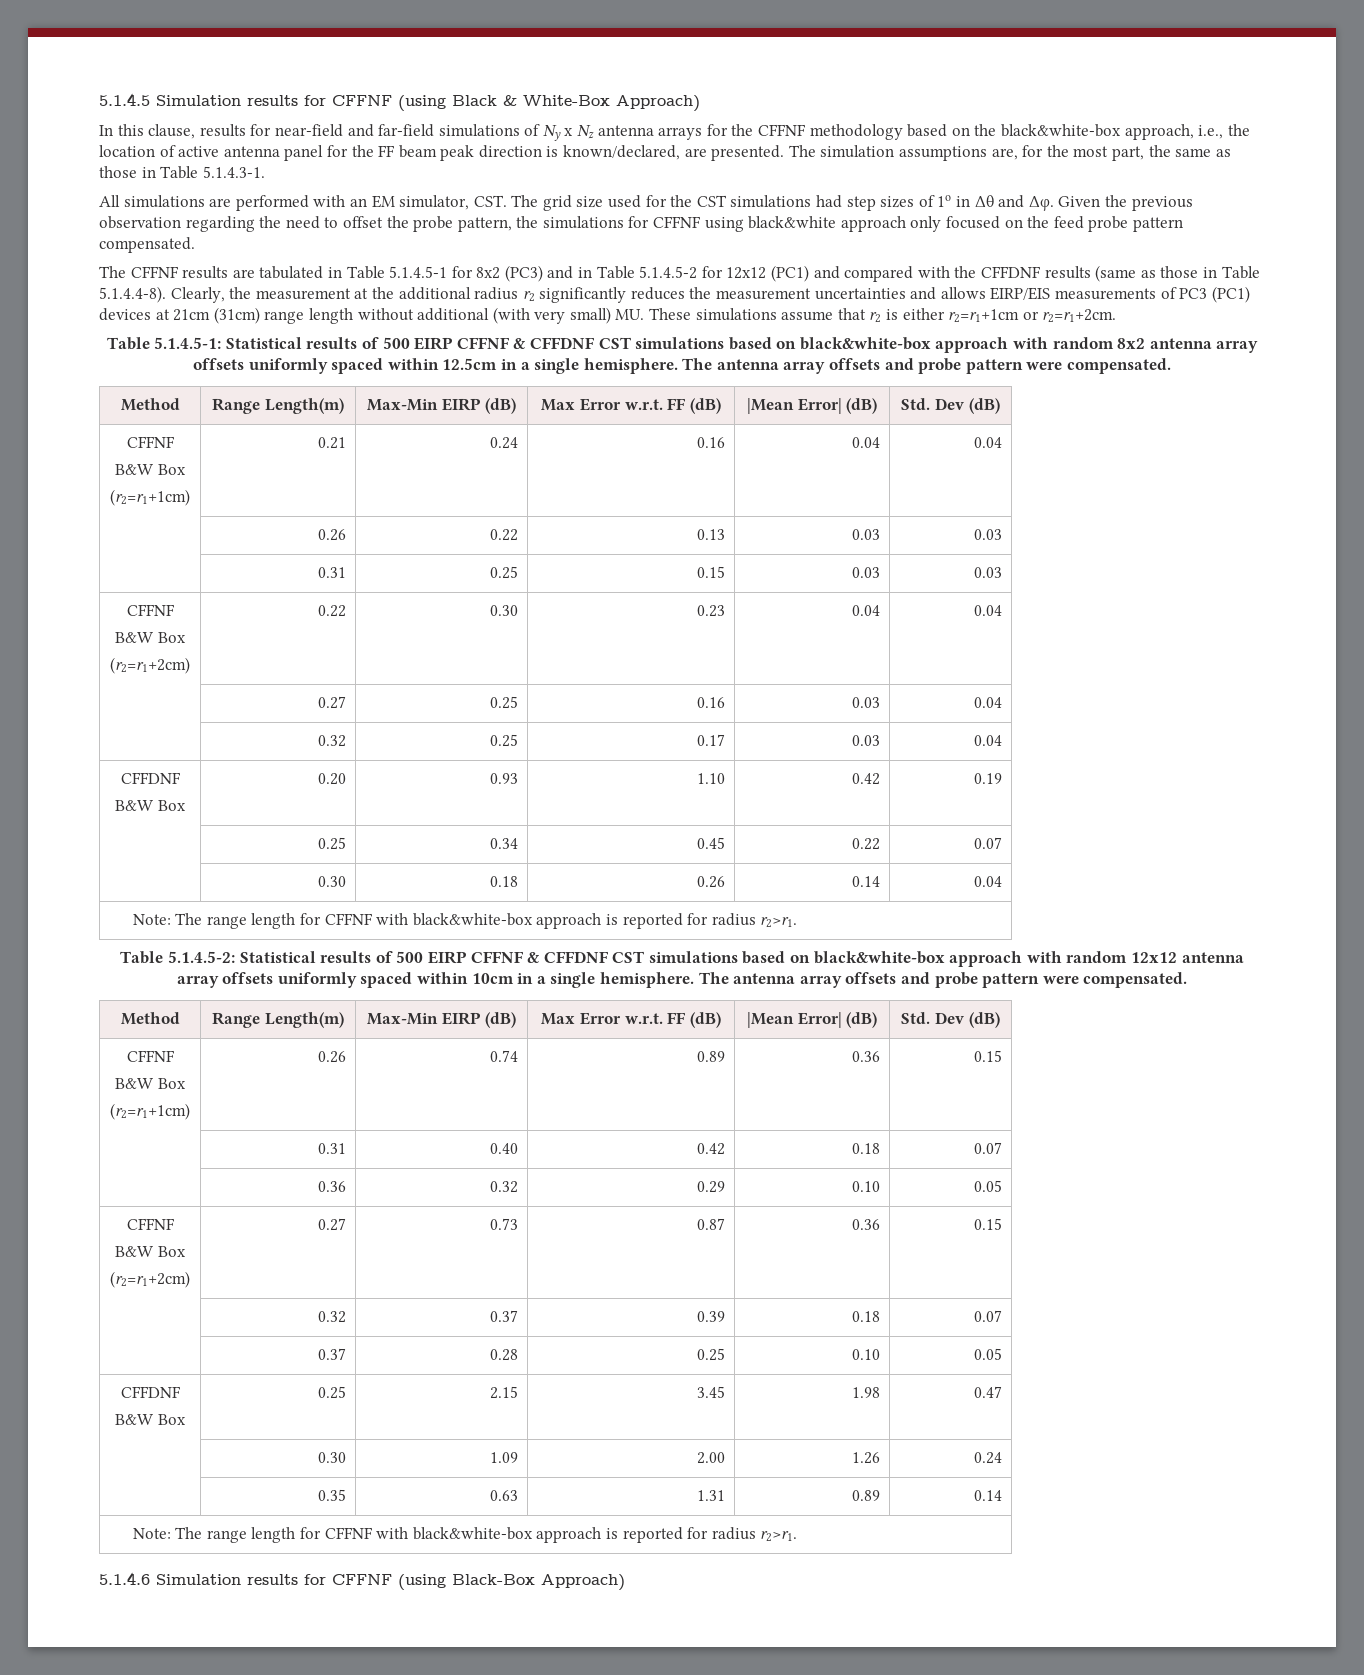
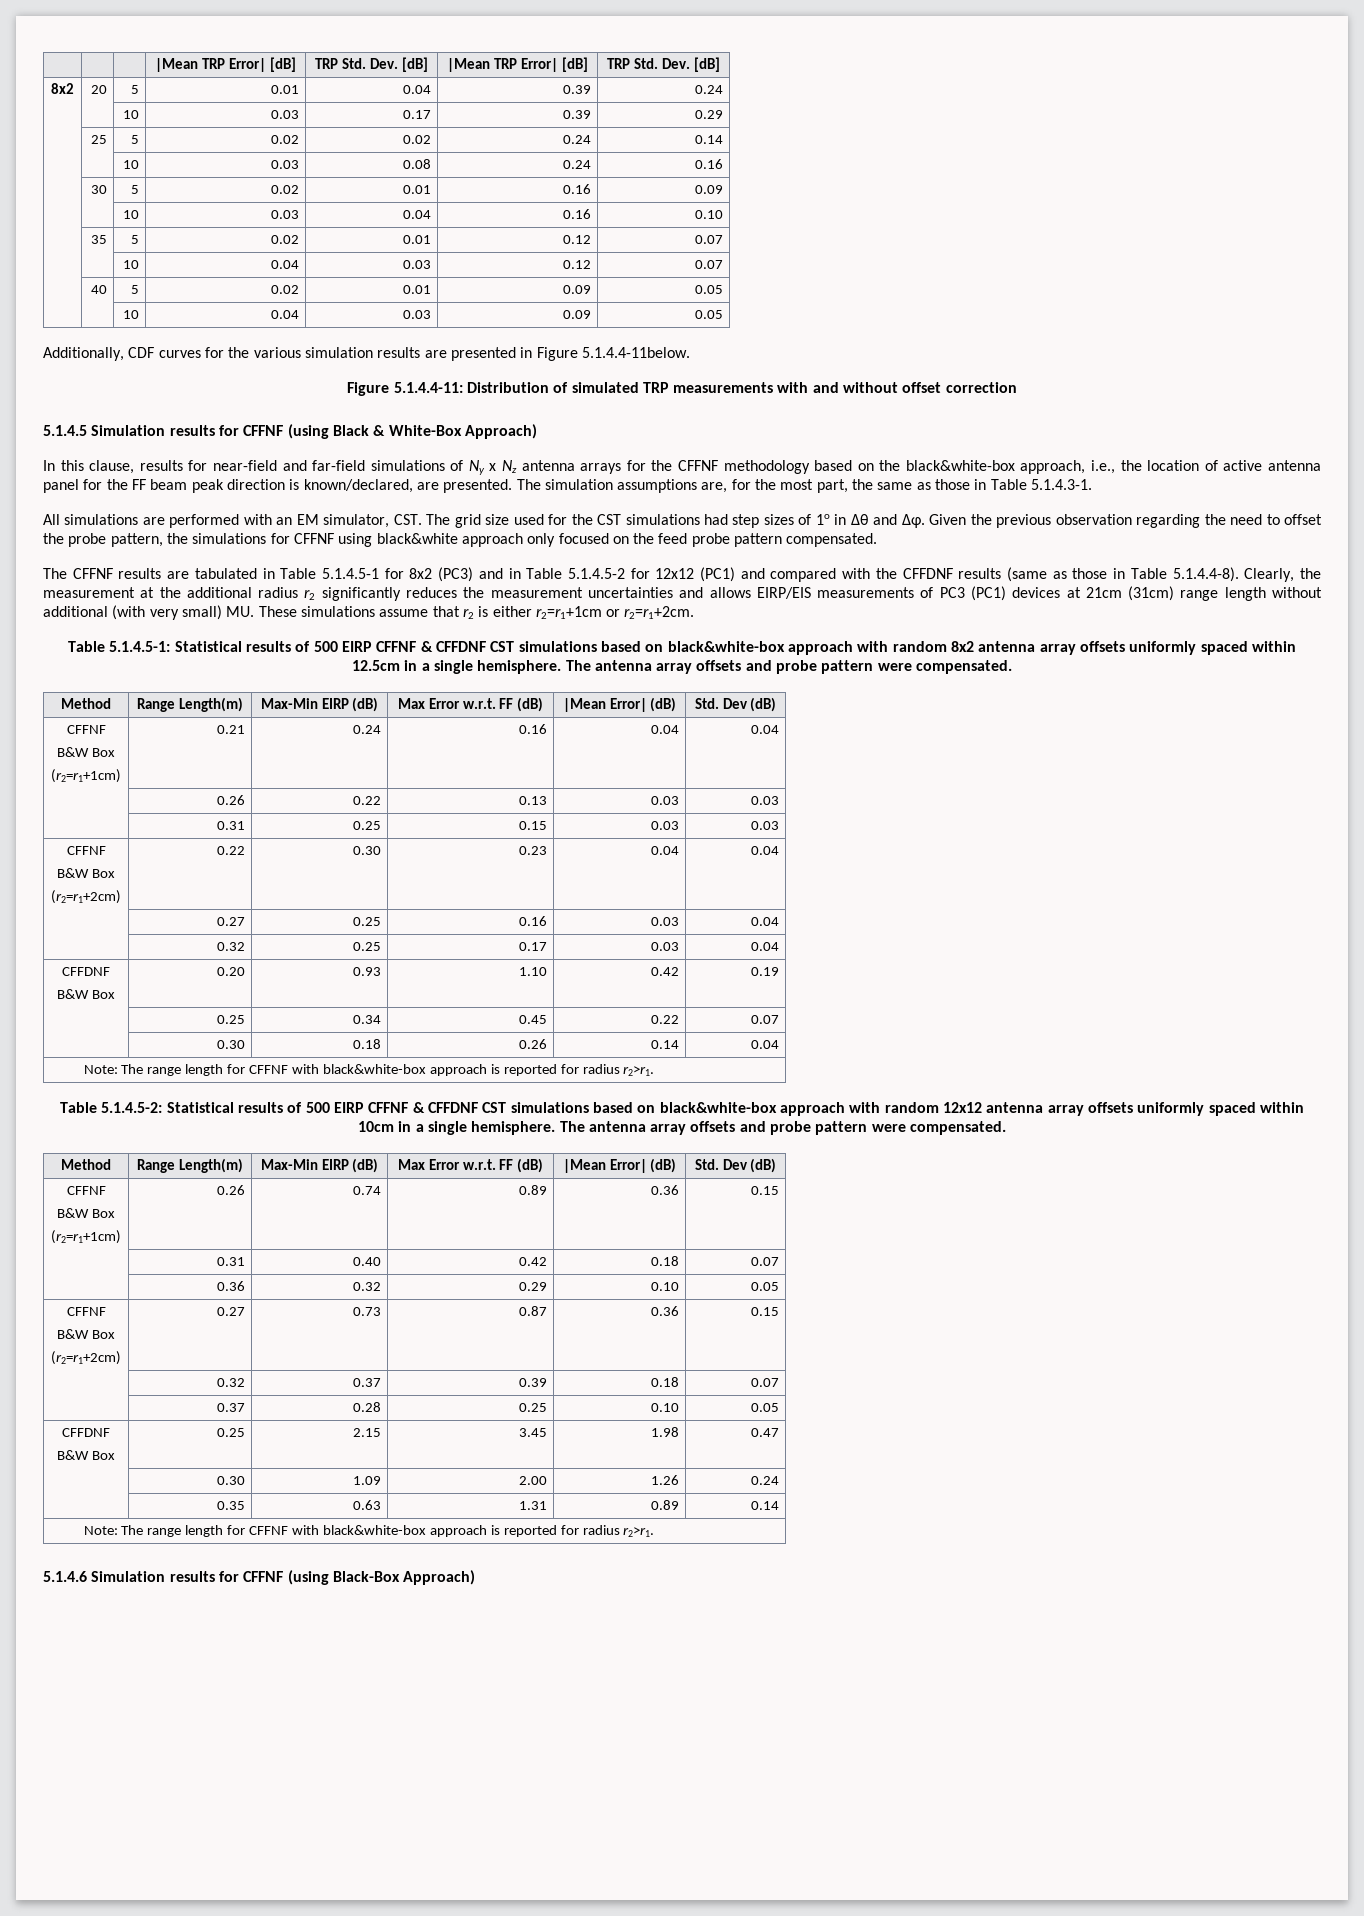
+ | | | |Mean TRP Error| [dB] | TRP Std. Dev. [dB] | |Mean TRP Error| [dB] | TRP Std. Dev. [dB]
+ 8x2 | 20 | 5 | 0.01 | 0.04 | 0.39 | 0.24
+ | | 10 | 0.03 | 0.17 | 0.39 | 0.29
+ | 25 | 5 | 0.02 | 0.02 | 0.24 | 0.14
+ | | 10 | 0.03 | 0.08 | 0.24 | 0.16
+ | 30 | 5 | 0.02 | 0.01 | 0.16 | 0.09
+ | | 10 | 0.03 | 0.04 | 0.16 | 0.10
+ | 35 | 5 | 0.02 | 0.01 | 0.12 | 0.07
+ | | 10 | 0.04 | 0.03 | 0.12 | 0.07
+ | 40 | 5 | 0.02 | 0.01 | 0.09 | 0.05
+ | | 10 | 0.04 | 0.03 | 0.09 | 0.05
+ Additionally, CDF curves for the various simulation results are presented in Figure 5.1.4.4-11below.
+ Figure 5.1.4.4-11: Distribution of simulated TRP measurements with and without offset correction

